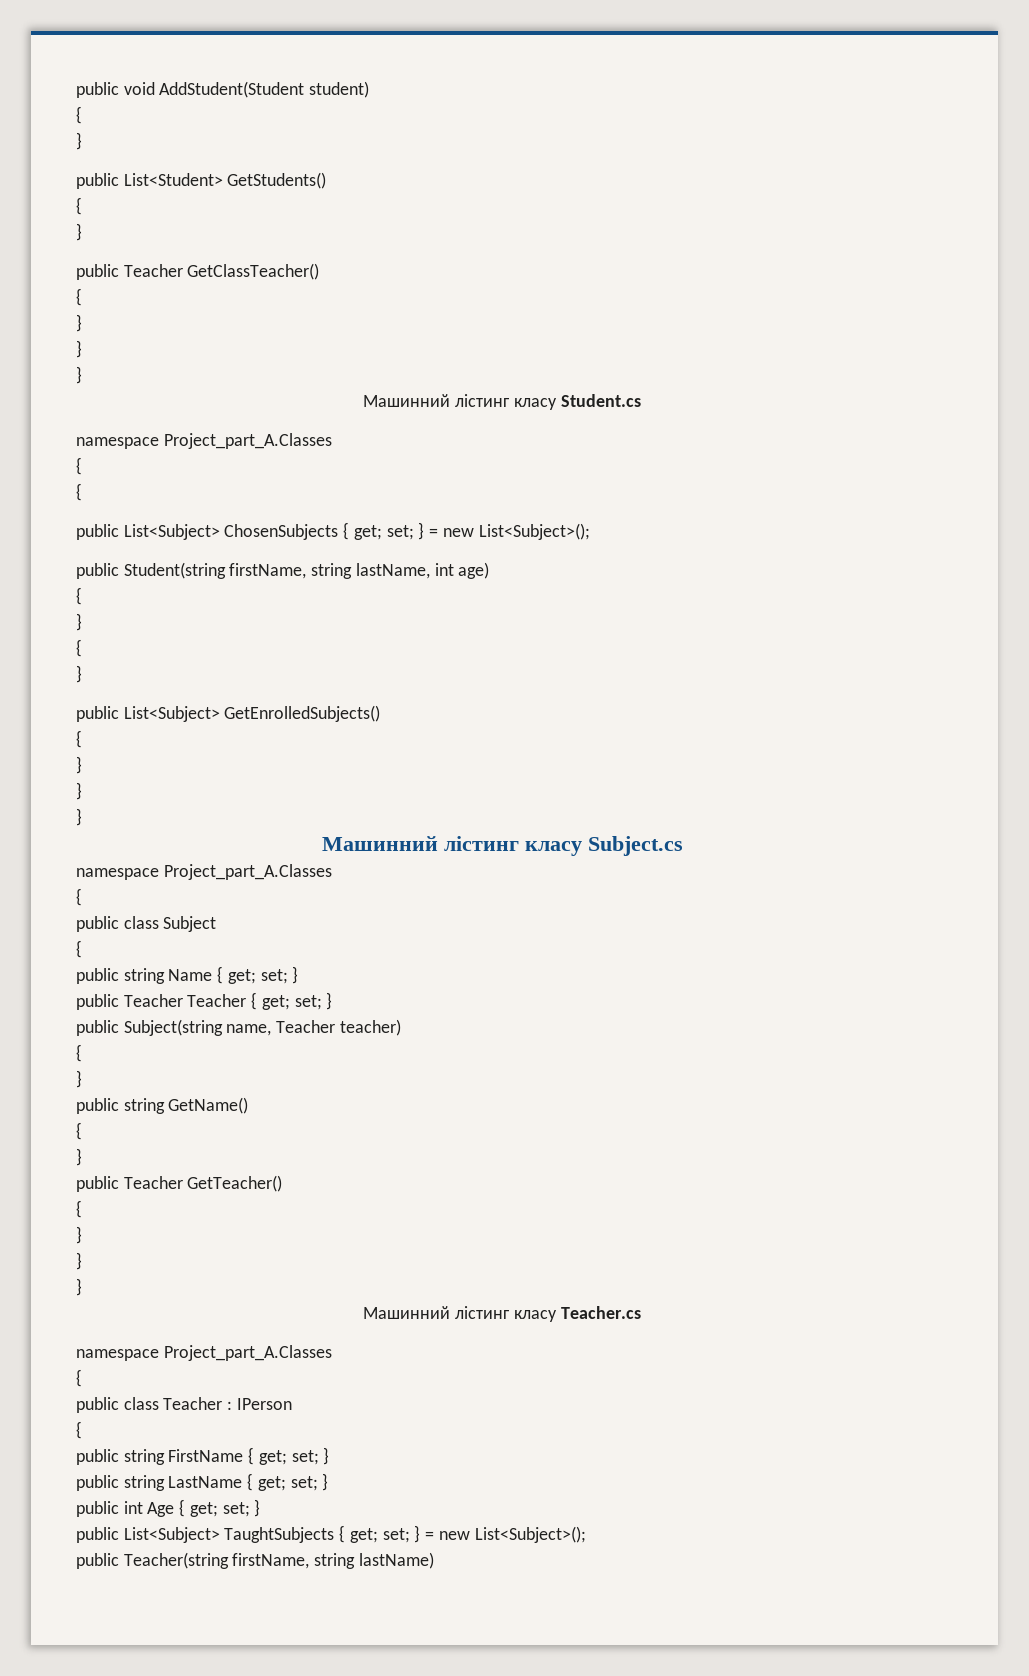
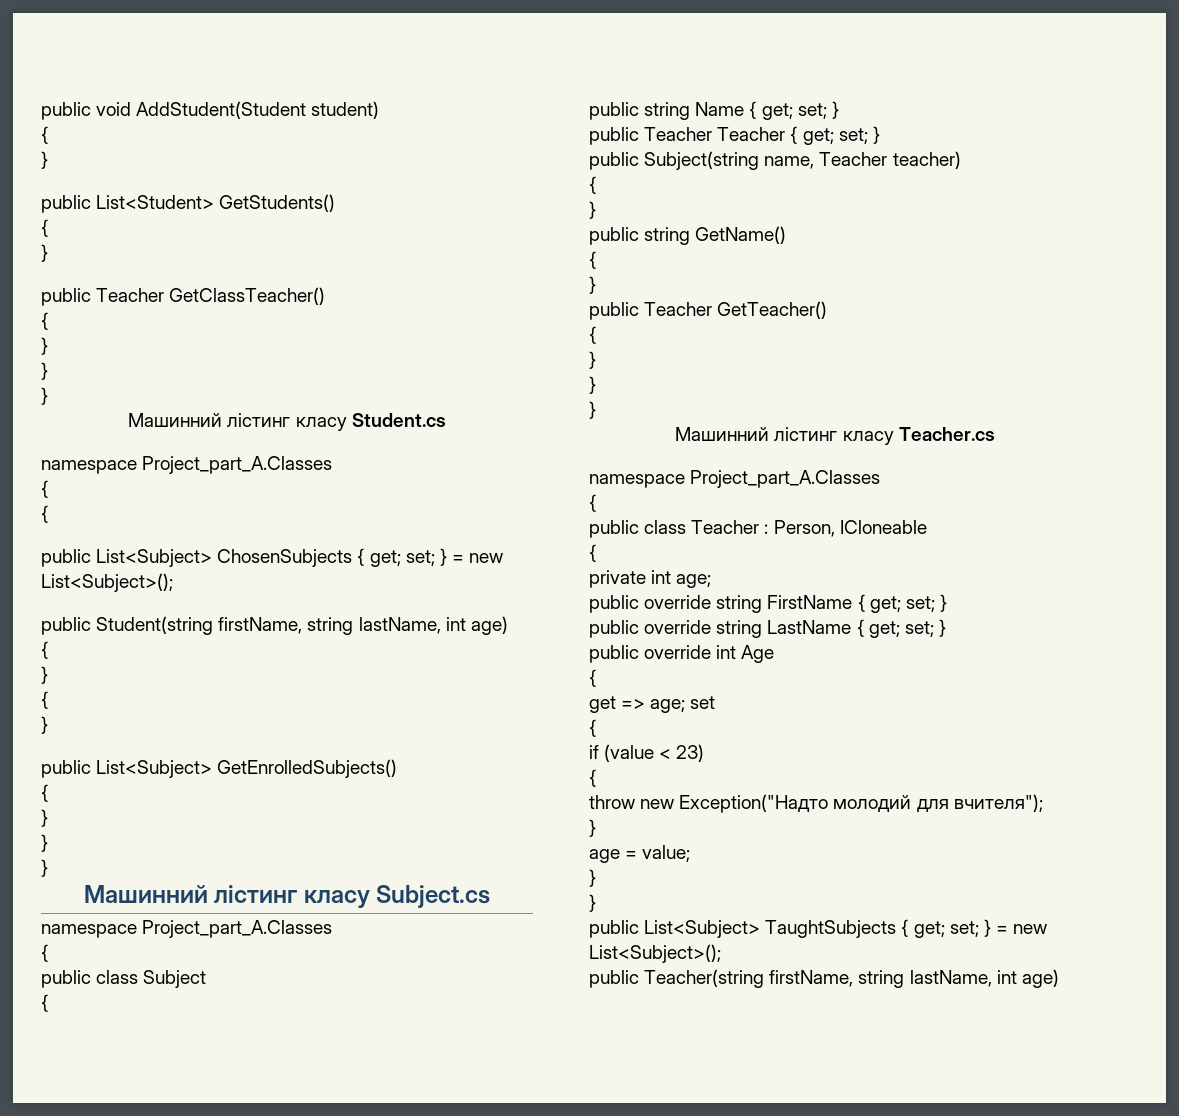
- public class Teacher : IPerson
+ public class Teacher : Person, ICloneable
  {
- public string FirstName { get; set; }
+ private int age;
+ public override string FirstName { get; set; }
- public string LastName { get; set; }
+ public override string LastName { get; set; }
- public int Age { get; set; }
+ public override int Age
+ {
+ get => age; set
+ {
+ if (value < 23)
+ {
+ throw new Exception("Надто молодий для вчителя");
+ }
+ age = value;
+ }
+ }
- public Teacher(string firstName, string lastName)
+ public Teacher(string firstName, string lastName, int age)

